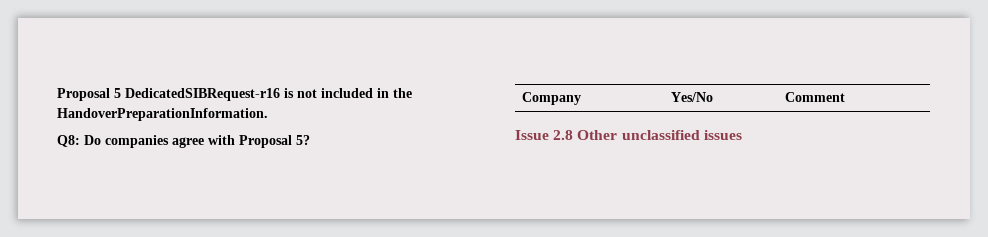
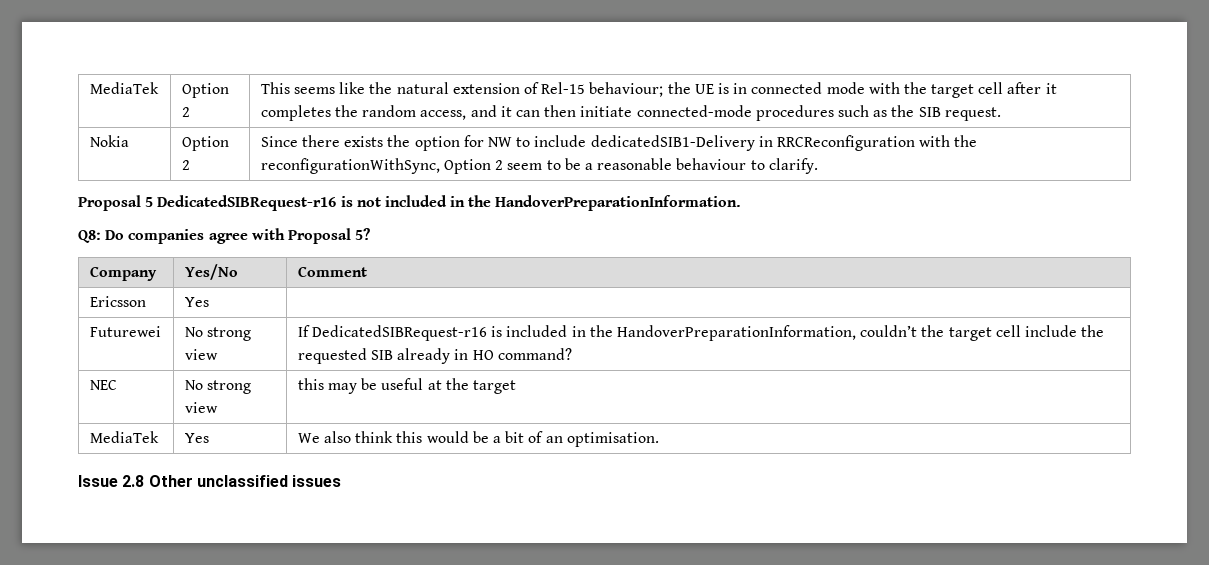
+ MediaTek | Option 2 | This seems like the natural extension of Rel-15 behaviour; the UE is in connected mode with the target cell after it completes the random access, and it can then initiate connected-mode procedures such as the SIB request.
+ Nokia | Option 2 | Since there exists the option for NW to include dedicatedSIB1-Delivery in RRCReconfiguration with the reconfigurationWithSync, Option 2 seem to be a reasonable behaviour to clarify.
+ Ericsson | Yes |
+ Futurewei | No strong view | If DedicatedSIBRequest-r16 is included in the HandoverPreparationInformation, couldn’t the target cell include the requested SIB already in HO command?
+ NEC | No strong view | this may be useful at the target
+ MediaTek | Yes | We also think this would be a bit of an optimisation.

